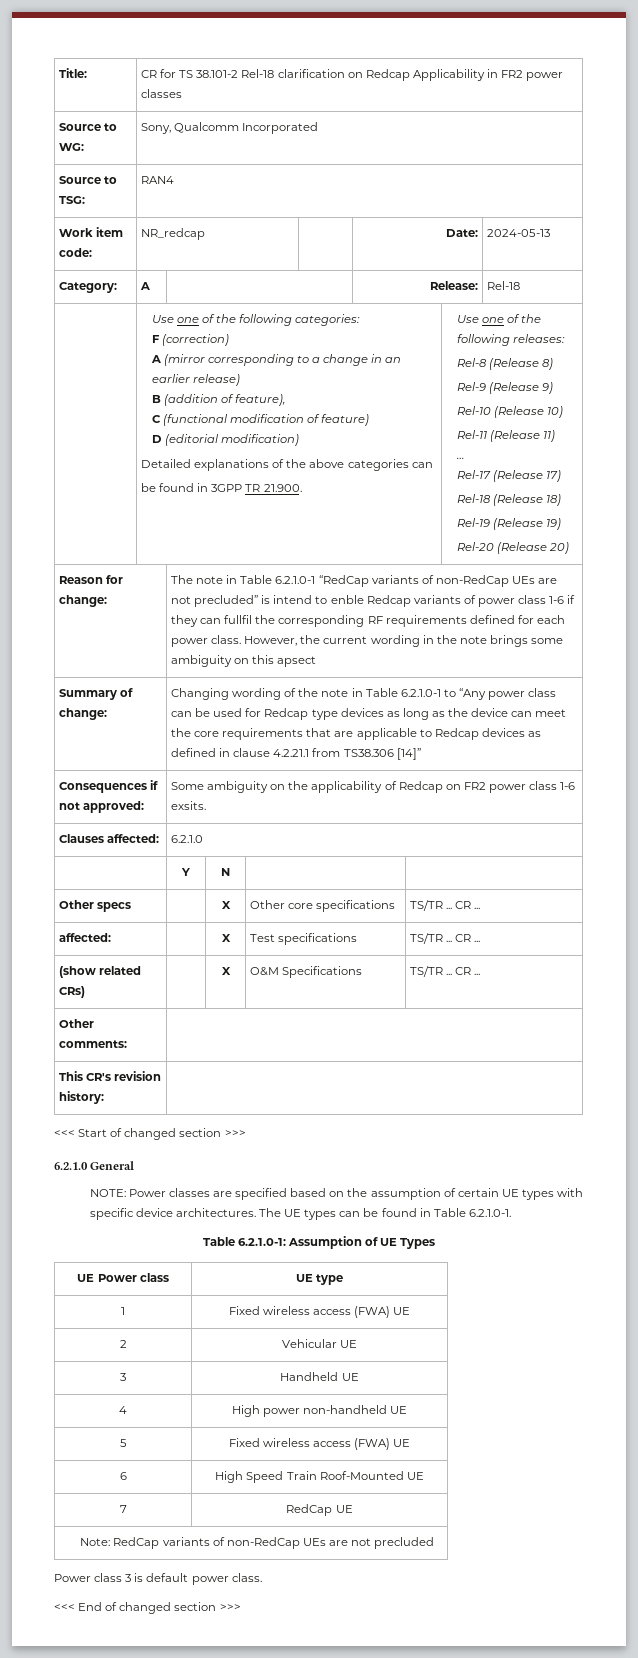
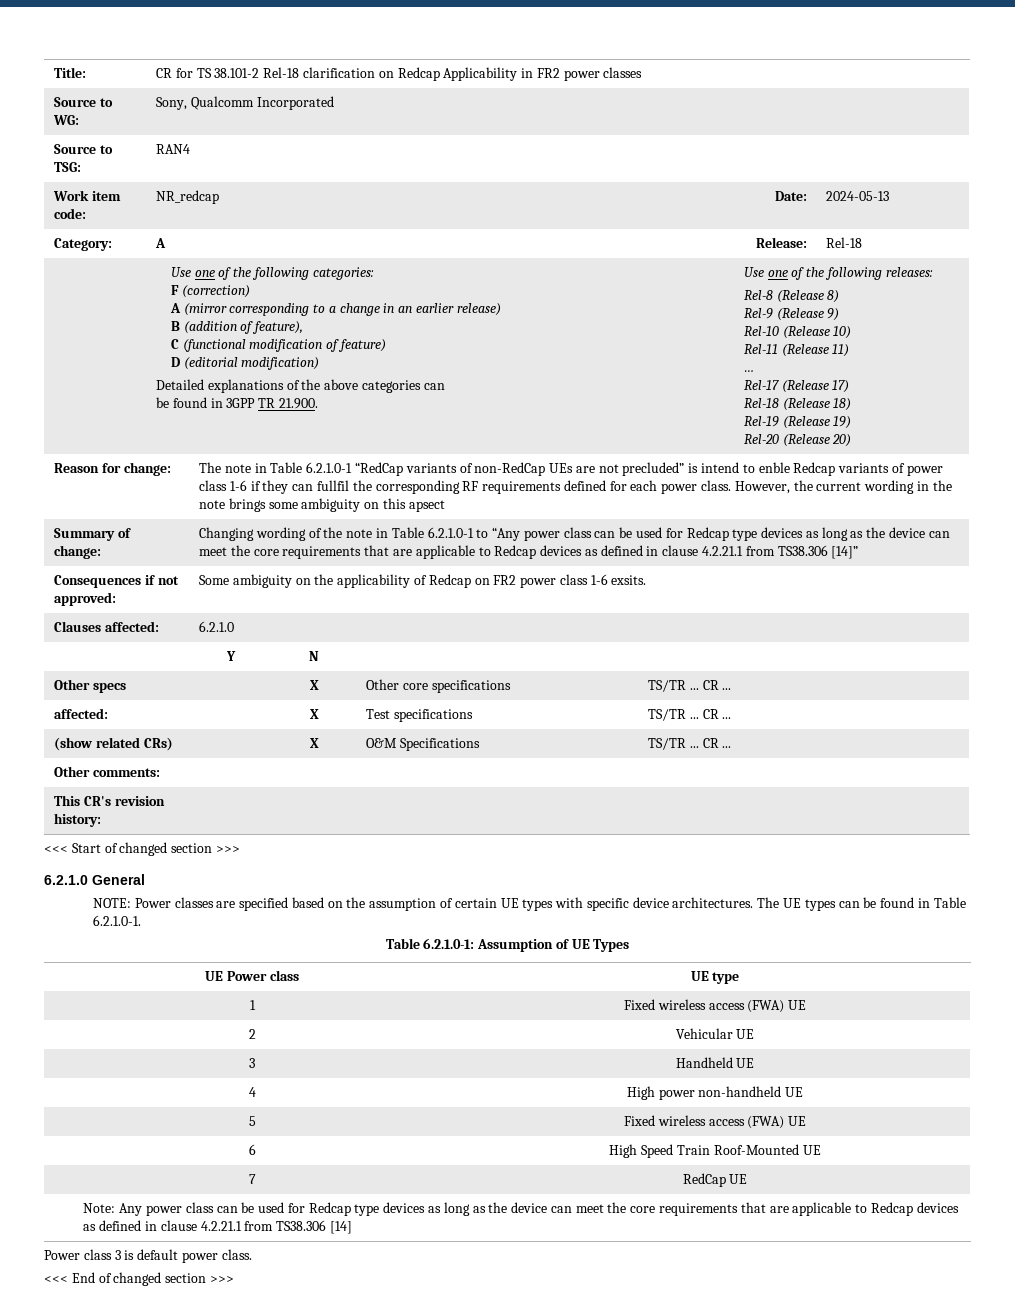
- Note: RedCap variants of non-RedCap UEs are not precluded
+ Note: Any power class can be used for Redcap type devices as long as the device can meet the core requirements that are applicable to Redcap devices as defined in clause 4.2.21.1 from TS38.306 [14]

